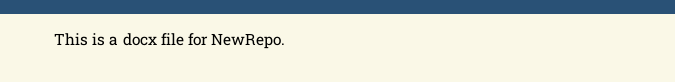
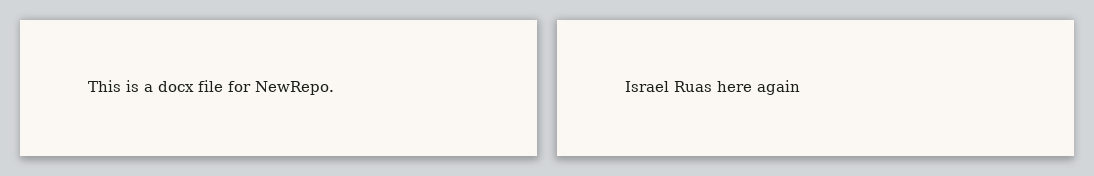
+ Israel Ruas here again

